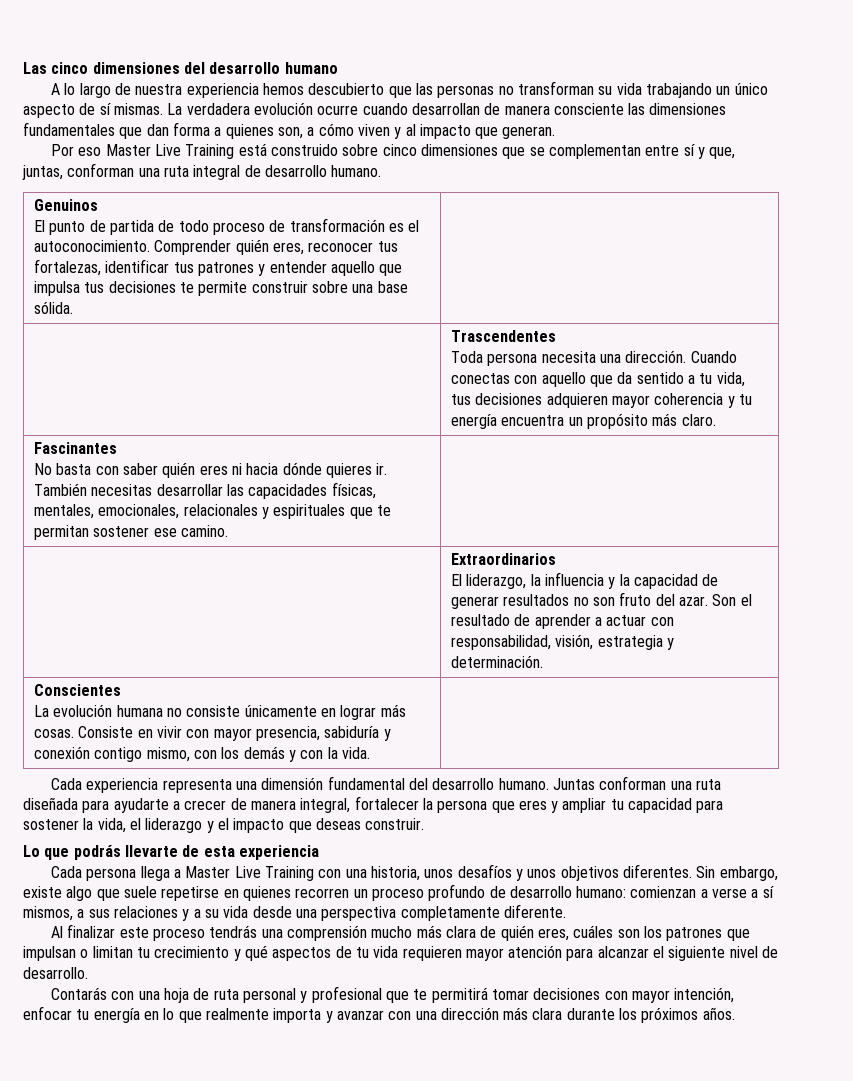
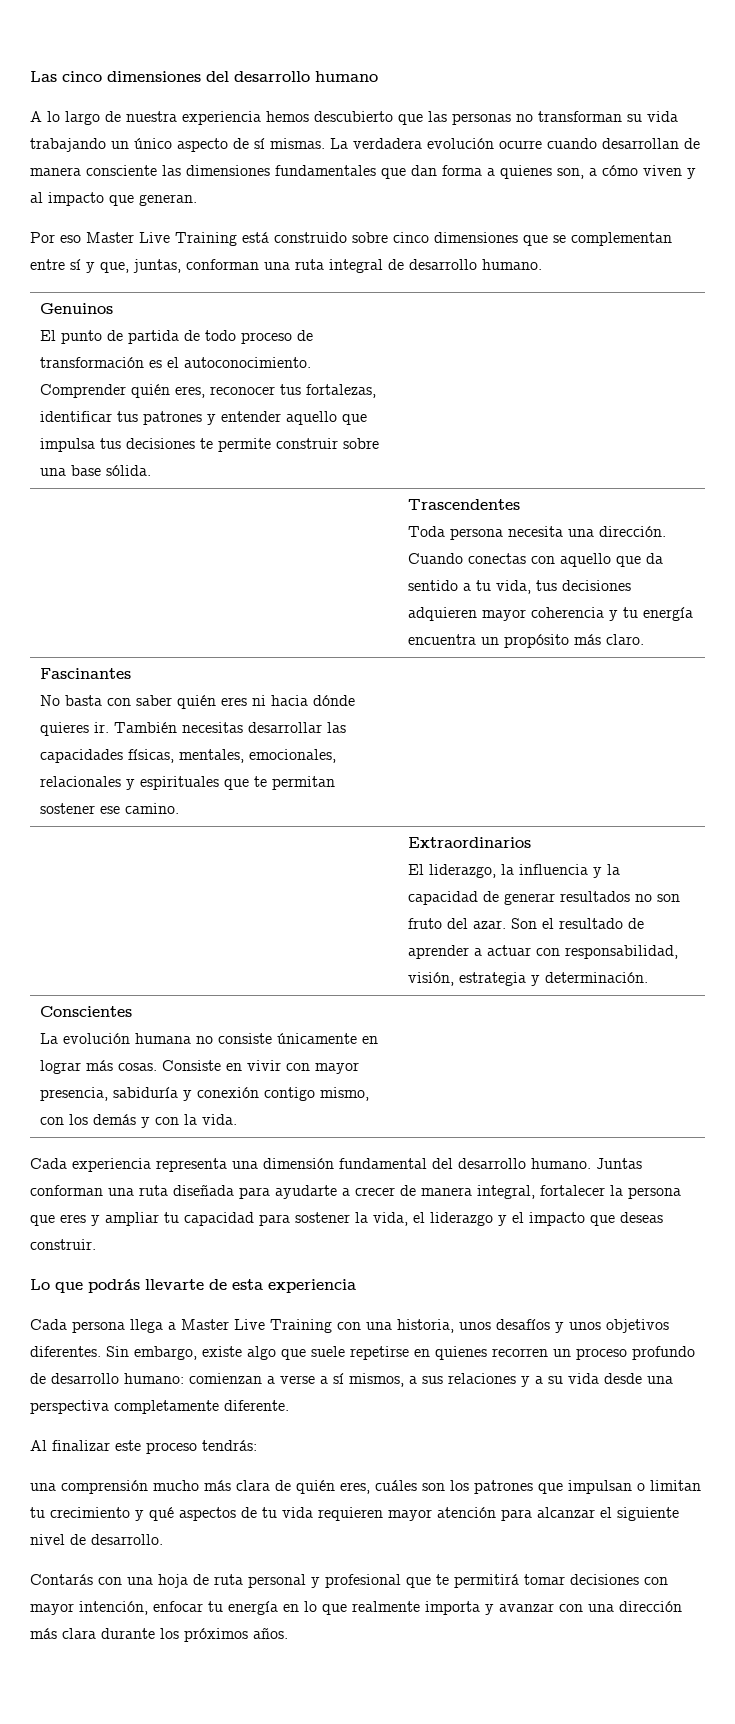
- Al finalizar este proceso tendrás una comprensión mucho más clara de quién eres, cuáles son los patrones que impulsan o limitan tu crecimiento y qué aspectos de tu vida requieren mayor atención para alcanzar el siguiente nivel de desarrollo.
+ Al finalizar este proceso tendrás:
+ una comprensión mucho más clara de quién eres, cuáles son los patrones que impulsan o limitan tu crecimiento y qué aspectos de tu vida requieren mayor atención para alcanzar el siguiente nivel de desarrollo.

